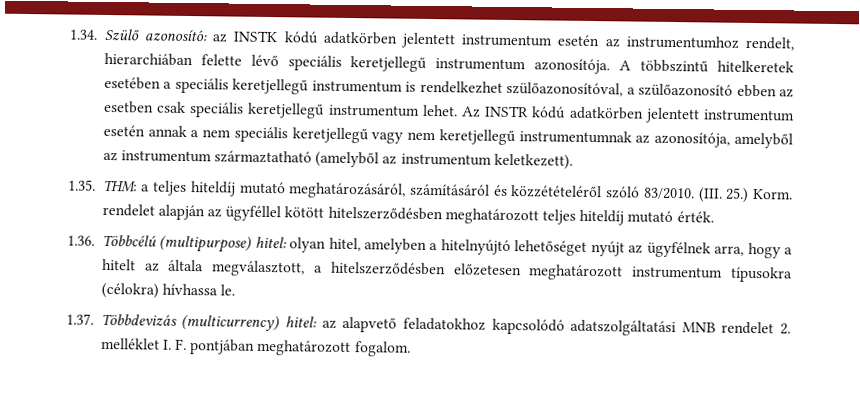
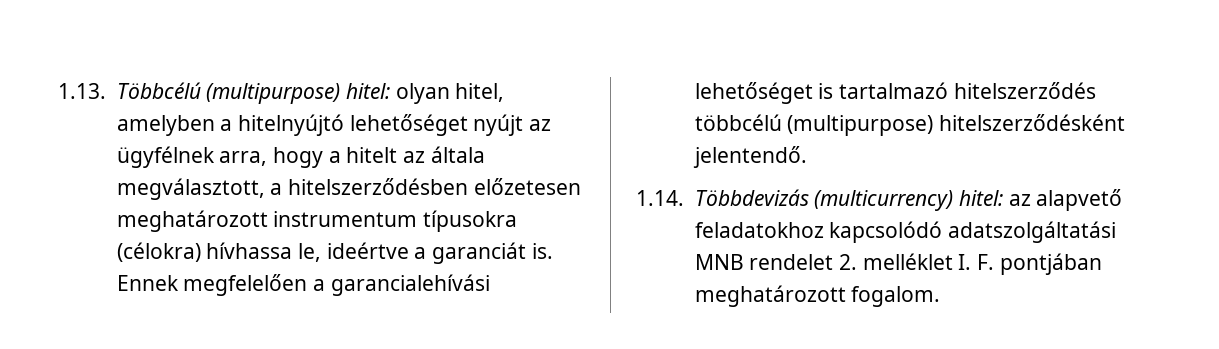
- 1.34. Szülő azonosító: az INSTK kódú adatkörben jelentett instrumentum esetén az instrumentumhoz rendelt, hierarchiában felette lévő speciális keretjellegű instrumentum azonosítója. A többszintű hitelkeretek esetében a speciális keretjellegű instrumentum is rendelkezhet szülőazonosítóval, a szülőazonosító ebben az esetben csak speciális keretjellegű instrumentum lehet. Az INSTR kódú adatkörben jelentett instrumentum esetén annak a nem speciális keretjellegű vagy nem keretjellegű instrumentumnak az azonosítója, amelyből az instrumentum származtatható (amelyből az instrumentum keletkezett).
- 1.35. THM: a teljes hiteldíj mutató meghatározásáról, számításáról és közzétételéről szóló 83/2010. (III. 25.) Korm. rendelet alapján az ügyféllel kötött hitelszerződésben meghatározott teljes hiteldíj mutató érték.
- 1.36. Többcélú (multipurpose) hitel: olyan hitel, amelyben a hitelnyújtó lehetőséget nyújt az ügyfélnek arra, hogy a hitelt az általa megválasztott, a hitelszerződésben előzetesen meghatározott instrumentum típusokra (célokra) hívhassa le.
- 1.37. Többdevizás (multicurrency) hitel: az alapvető feladatokhoz kapcsolódó adatszolgáltatási MNB rendelet 2. melléklet I. F. pontjában meghatározott fogalom.
+ 1.13. Többcélú (multipurpose) hitel: olyan hitel, amelyben a hitelnyújtó lehetőséget nyújt az ügyfélnek arra, hogy a hitelt az általa megválasztott, a hitelszerződésben előzetesen meghatározott instrumentum típusokra (célokra) hívhassa le, ideértve a garanciát is. Ennek megfelelően a garancialehívási lehetőséget is tartalmazó hitelszerződés többcélú (multipurpose) hitelszerződésként jelentendő.
+ 1.14. Többdevizás (multicurrency) hitel: az alapvető feladatokhoz kapcsolódó adatszolgáltatási MNB rendelet 2. melléklet I. F. pontjában meghatározott fogalom.

